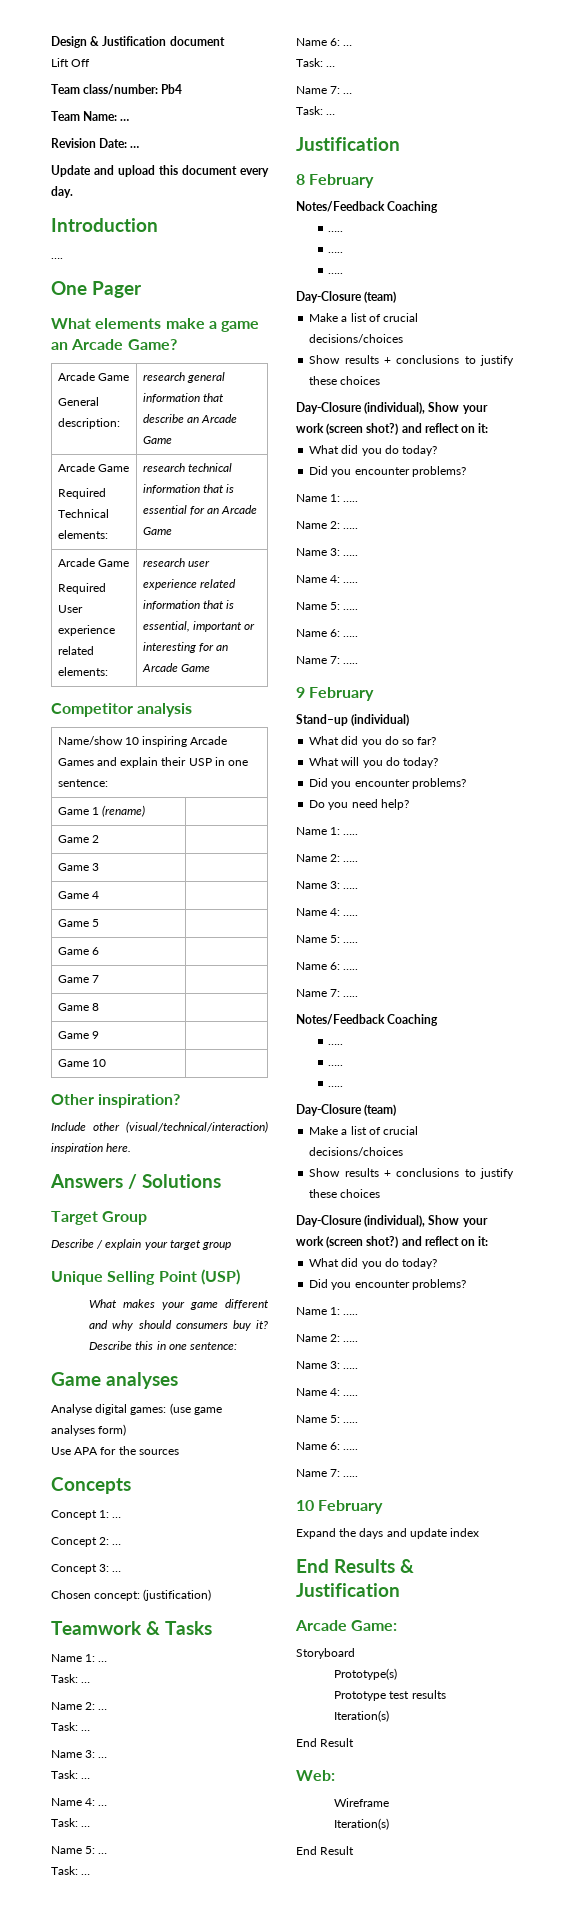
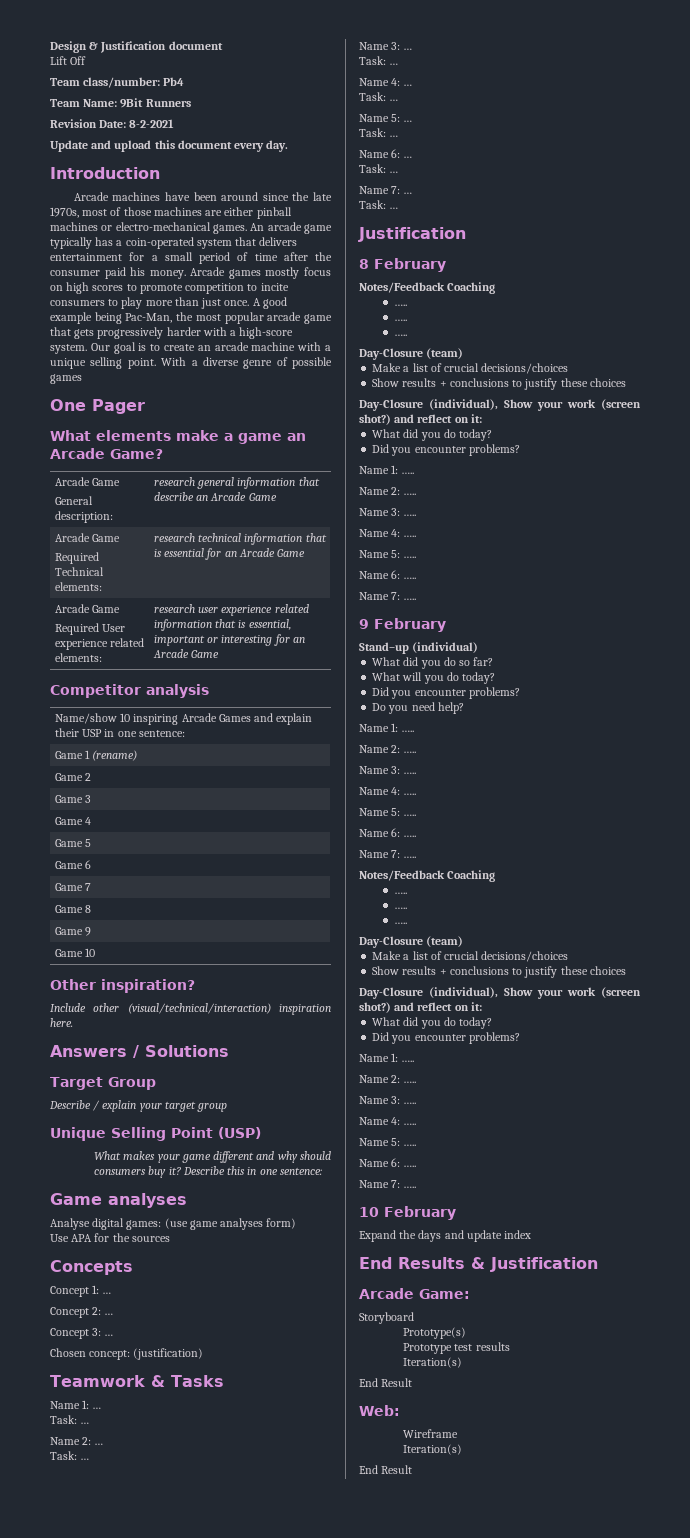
- Team Name: …
+ Team Name: 9Bit Runners
- Revision Date: …
+ Revision Date: 8-2-2021
- ….
+ Arcade machines have been around since the late 1970s, most of those machines are either pinball machines or electro-mechanical games. An arcade game typically has a coin-operated system that delivers entertainment for a small period of time after the consumer paid his money. Arcade games mostly focus on high scores to promote competition to incite consumers to play more than just once. A good example being Pac-Man, the most popular arcade game that gets progressively harder with a high-score system. Our goal is to create an arcade machine with a unique selling point. With a diverse genre of possible games

